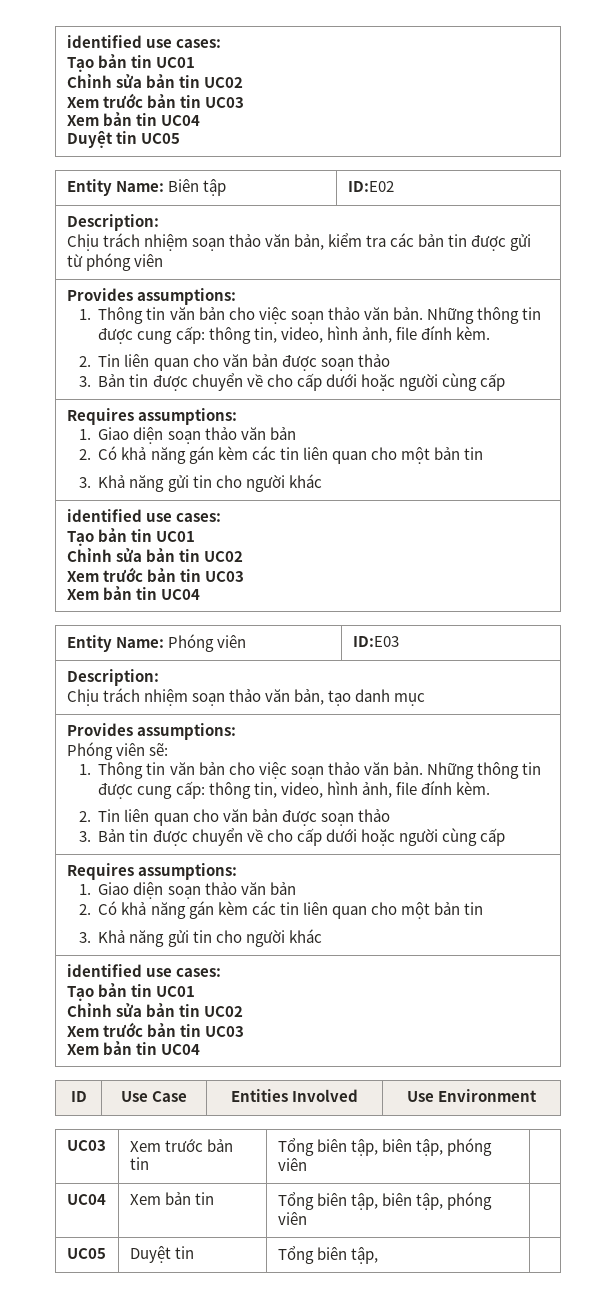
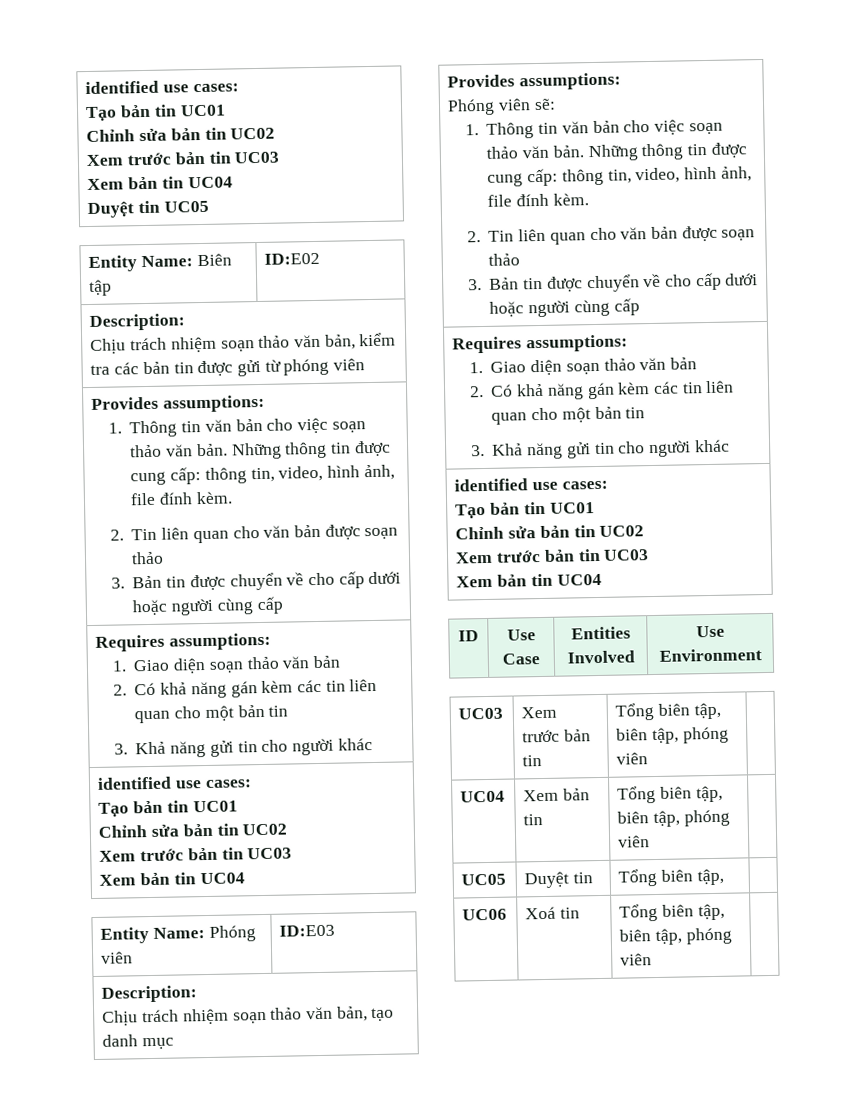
+ UC06 | Xoá tin | Tổng biên tập, biên tập, phóng viên |

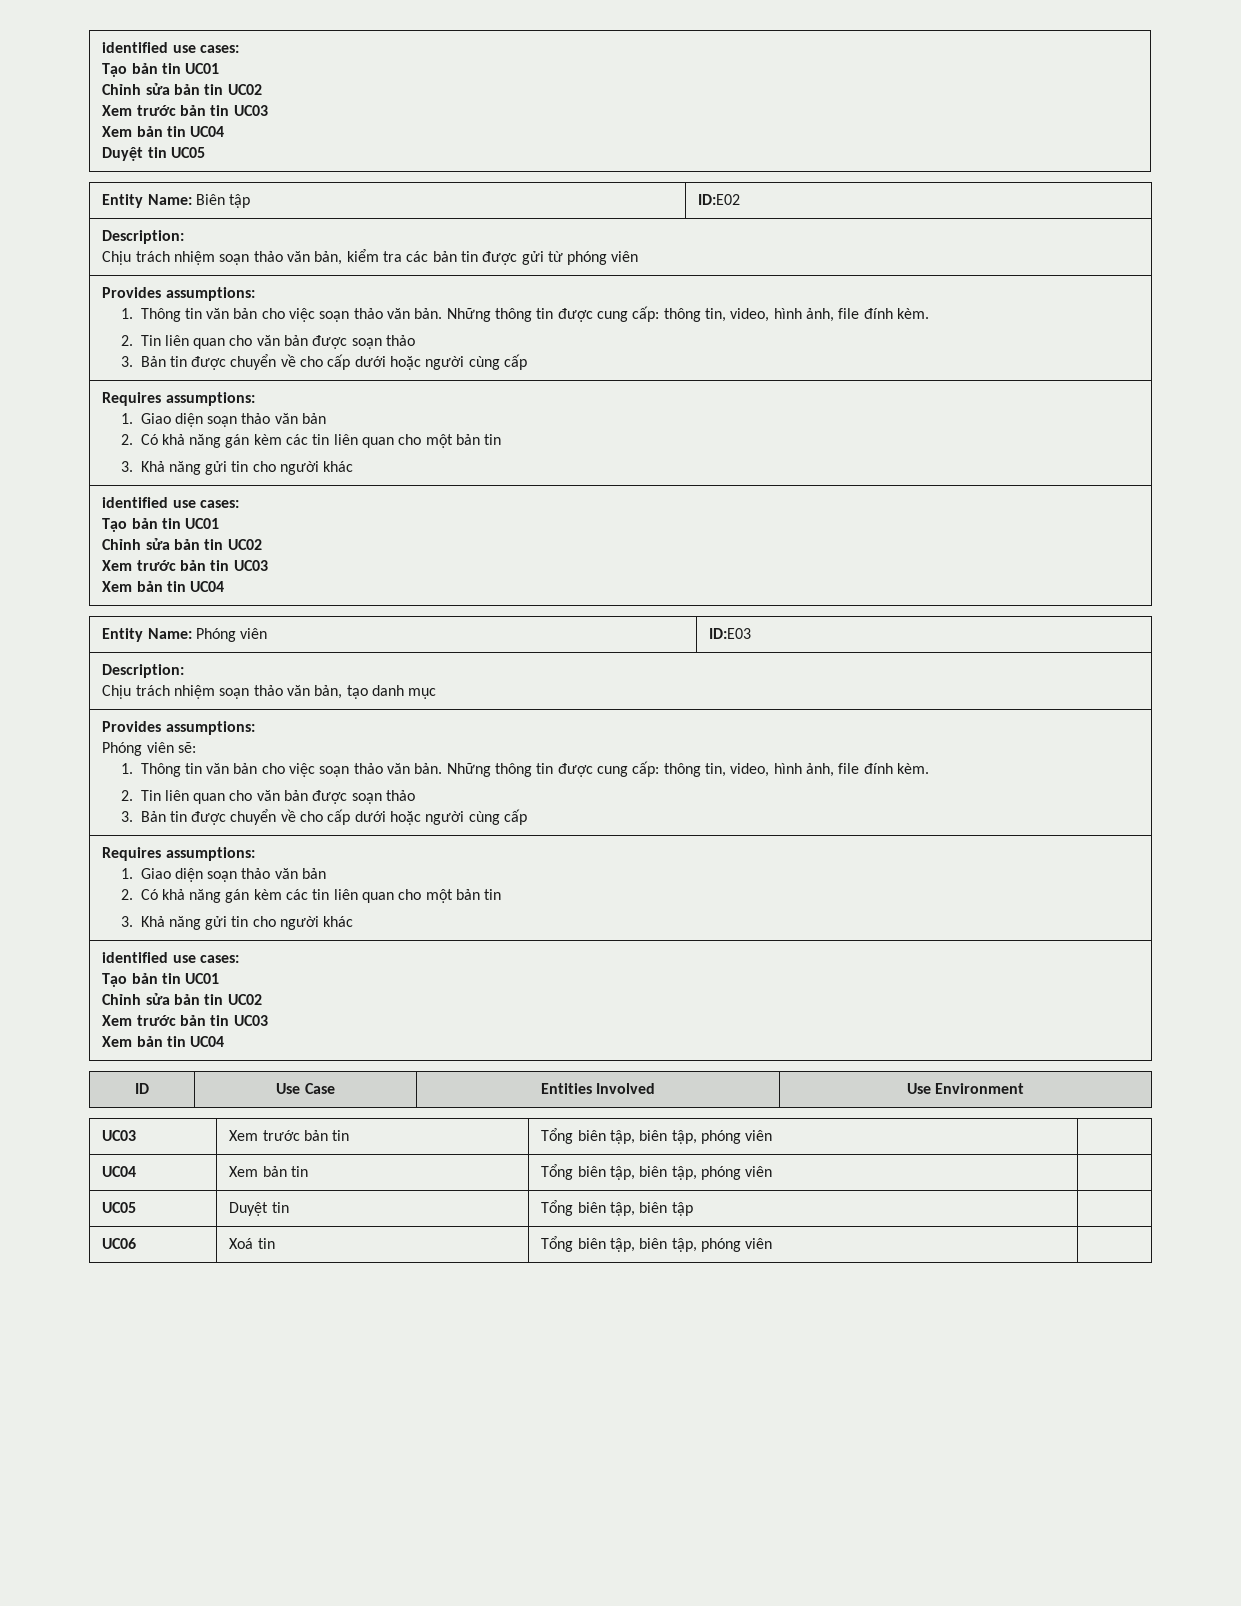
- UC05 | Duyệt tin | Tổng biên tập, |
+ UC05 | Duyệt tin | Tổng biên tập, biên tập |

